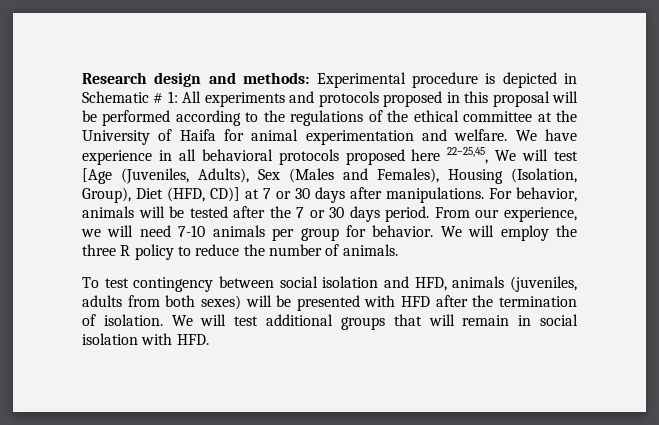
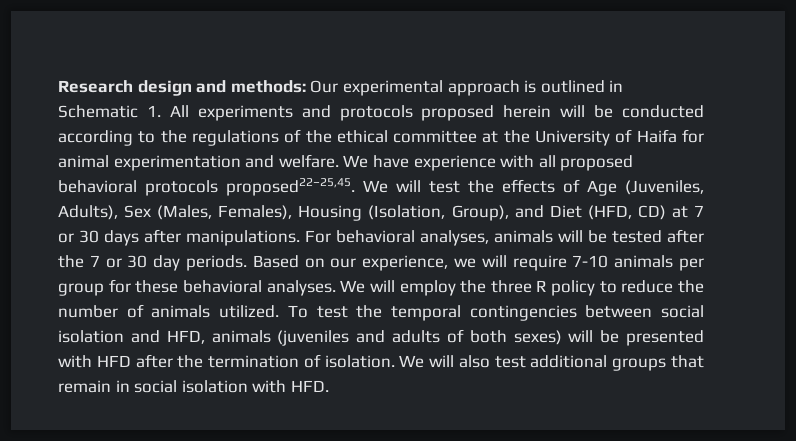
- Research design and methods: Experimental procedure is depicted in Schematic # 1: All experiments and protocols proposed in this proposal will be performed according to the regulations of the ethical committee at the University of Haifa for animal experimentation and welfare.
+ Research design and methods: Our experimental approach is outlined in Schematic 1. All experiments and protocols proposed herein will be conducted according to the regulations of the ethical committee at the University of Haifa for animal experimentation and welfare.
- We have experience in all behavioral protocols proposed here 22–25,45, We will test [Age (Juveniles, Adults), Sex (Males and Females), Housing (Isolation, Group), Diet (HFD, CD)] at 7 or 30 days after manipulations.
+ We have experience with all proposed behavioral protocols proposed22–25,45. We will test the effects of Age (Juveniles, Adults), Sex (Males, Females), Housing (Isolation, Group), and Diet (HFD, CD) at 7 or 30 days after manipulations.
- For behavior, animals will be tested after the 7 or 30 days period. From our experience, we will need 7-10 animals per group for behavior.
+ For behavioral analyses, animals will be tested after the 7 or 30 day periods. Based on our experience, we will require 7-10 animals per group for these behavioral analyses.
- We will employ the three R policy to reduce the number of animals.
- To test contingency between social isolation and HFD, animals (juveniles, adults from both sexes) will be presented with HFD after the termination of isolation.
+ We will employ the three R policy to reduce the number of animals utilized. To test the temporal contingencies between social isolation and HFD, animals (juveniles and adults of both sexes) will be presented with HFD after the termination of isolation.
- We will test additional groups that will remain in social isolation with HFD.
+ We will also test additional groups that remain in social isolation with HFD.

